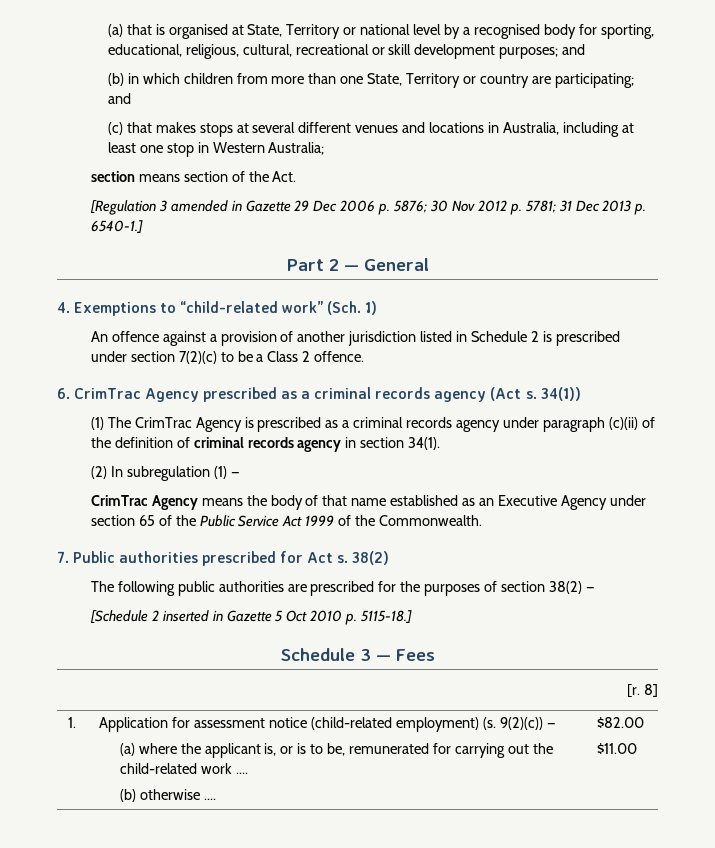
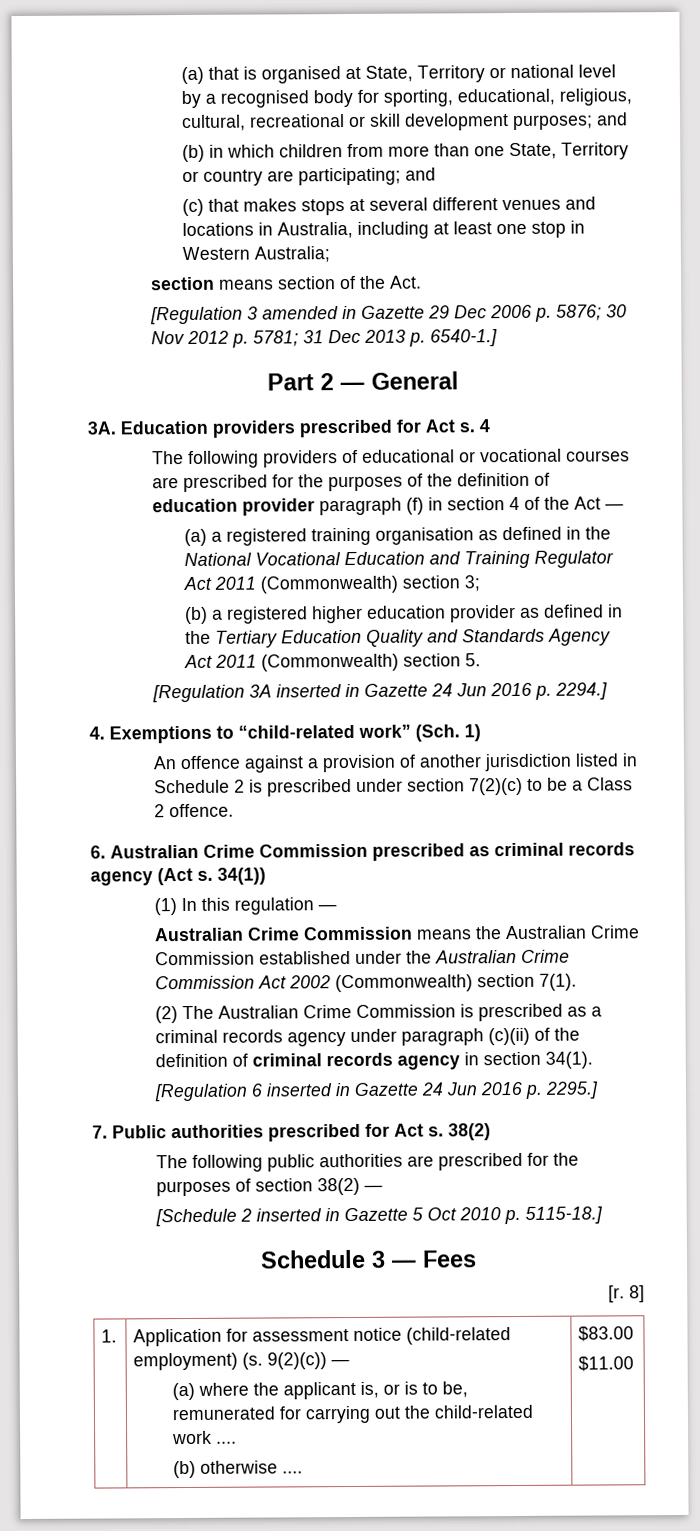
+ 3A. Education providers prescribed for Act s. 4
+ The following providers of educational or vocational courses are prescribed for the purposes of the definition of education provider paragraph (f) in section 4 of the Act —
+ (a) a registered training organisation as defined in the National Vocational Education and Training Regulator Act 2011 (Commonwealth) section 3;
+ (b) a registered higher education provider as defined in the Tertiary Education Quality and Standards Agency Act 2011 (Commonwealth) section 5.
+ [Regulation 3A inserted in Gazette 24 Jun 2016 p. 2294.]
- 6. CrimTrac Agency prescribed as a criminal records agency (Act s.
+ 6. Australian Crime Commission prescribed as criminal records agency (Act s.
- (1) The CrimTrac Agency is prescribed as a criminal records agency under paragraph (c)(ii) of the definition of criminal records agency in section 34(1).
+ (1) In this regulation —
+ Australian Crime Commission means the Australian Crime Commission established under the Australian Crime Commission Act 2002 (Commonwealth) section 7(1).
+ (2) The Australian Crime Commission is prescribed as a criminal records agency under paragraph (c)(ii) of the definition of criminal records agency in section 34(1).
- (2) In subregulation (1) —
- CrimTrac Agency means the body of that name established as an Executive Agency under section 65 of the Public Service Act 1999 of the Commonwealth.
+ [Regulation 6 inserted in Gazette 24 Jun 2016 p. 2295.]
  1. | Application for assessment notice (child-related employment) (s. 9(2)(c)) —
  (a) where the applicant is, or is to be, remunerated for carrying out the child-related work ....
- (b) otherwise .... | $82.00
+ (b) otherwise .... | $83.00

